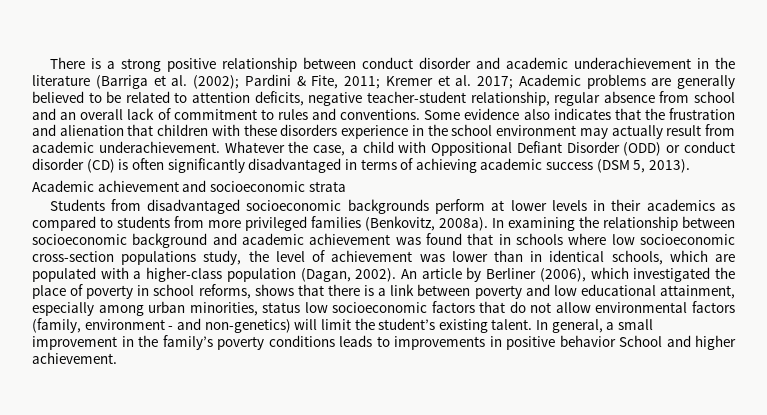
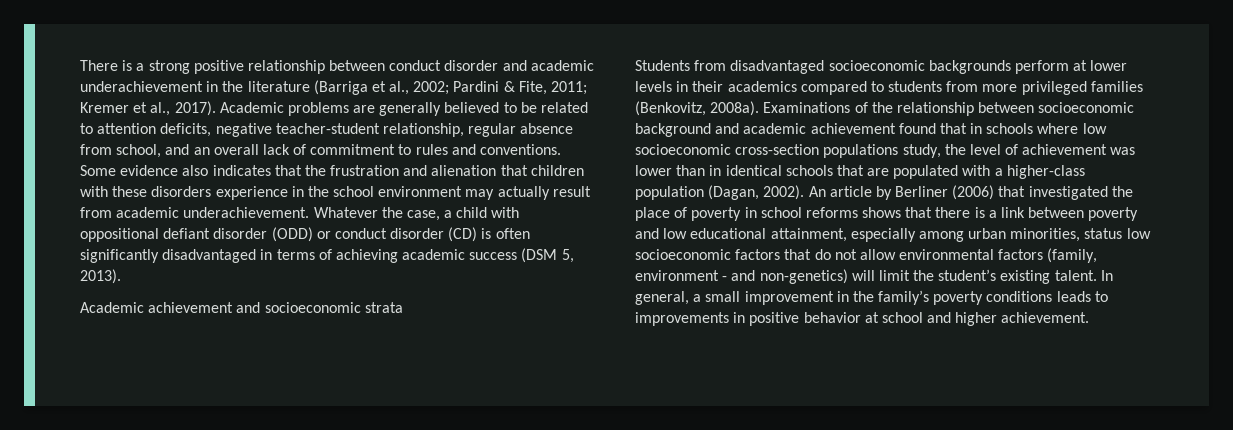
- There is a strong positive relationship between conduct disorder and academic underachievement in the literature (Barriga et al. (2002); Pardini & Fite, 2011; Kremer et al. 2017; Academic problems are generally believed to be related to attention deficits, negative teacher-student relationship, regular absence from school and an overall lack of commitment to rules and conventions.
+ There is a strong positive relationship between conduct disorder and academic underachievement in the literature (Barriga et al., 2002; Pardini & Fite, 2011; Kremer et al., 2017). Academic problems are generally believed to be related to attention deficits, negative teacher-student relationship, regular absence from school, and an overall lack of commitment to rules and conventions.
- Whatever the case, a child with Oppositional Defiant Disorder (ODD) or conduct disorder (CD) is often significantly disadvantaged in terms of achieving academic success (DSM 5, 2013).
+ Whatever the case, a child with oppositional defiant disorder (ODD) or conduct disorder (CD) is often significantly disadvantaged in terms of achieving academic success (DSM 5, 2013).
- Students from disadvantaged socioeconomic backgrounds perform at lower levels in their academics as compared to students from more privileged families (Benkovitz, 2008a).
+ Students from disadvantaged socioeconomic backgrounds perform at lower levels in their academics compared to students from more privileged families (Benkovitz, 2008a).
- In examining the relationship between socioeconomic background and academic achievement was found that in schools where low socioeconomic cross-section populations study, the level of achievement was lower than in identical schools, which are populated with a higher-class population (Dagan, 2002).
+ Examinations of the relationship between socioeconomic background and academic achievement found that in schools where low socioeconomic cross-section populations study, the level of achievement was lower than in identical schools that are populated with a higher-class population (Dagan, 2002).
- An article by Berliner (2006), which investigated the place of poverty in school reforms, shows that there is a link between poverty and low educational attainment, especially among urban minorities, status low socioeconomic factors that do not allow environmental factors (family, environment - and non-genetics) will limit the student’s existing talent.
+ An article by Berliner (2006) that investigated the place of poverty in school reforms shows that there is a link between poverty and low educational attainment, especially among urban minorities, status low socioeconomic factors that do not allow environmental factors (family, environment - and non-genetics) will limit the student’s existing talent.
- In general, a small improvement in the family’s poverty conditions leads to improvements in positive behavior School and higher achievement.
+ In general, a small improvement in the family’s poverty conditions leads to improvements in positive behavior at school and higher achievement.

